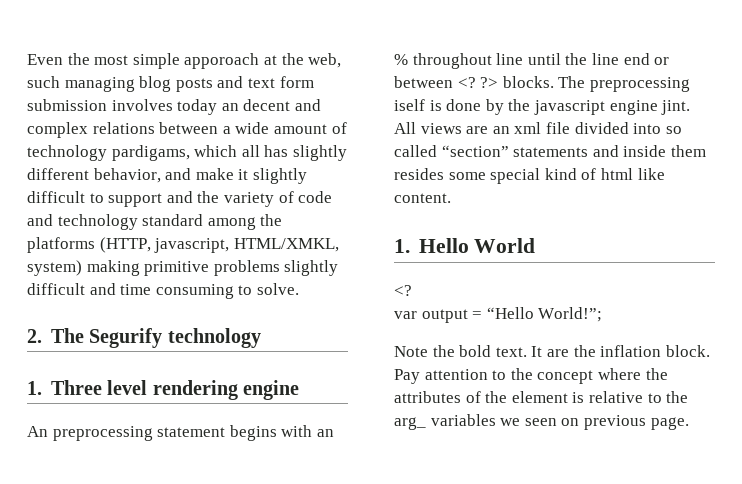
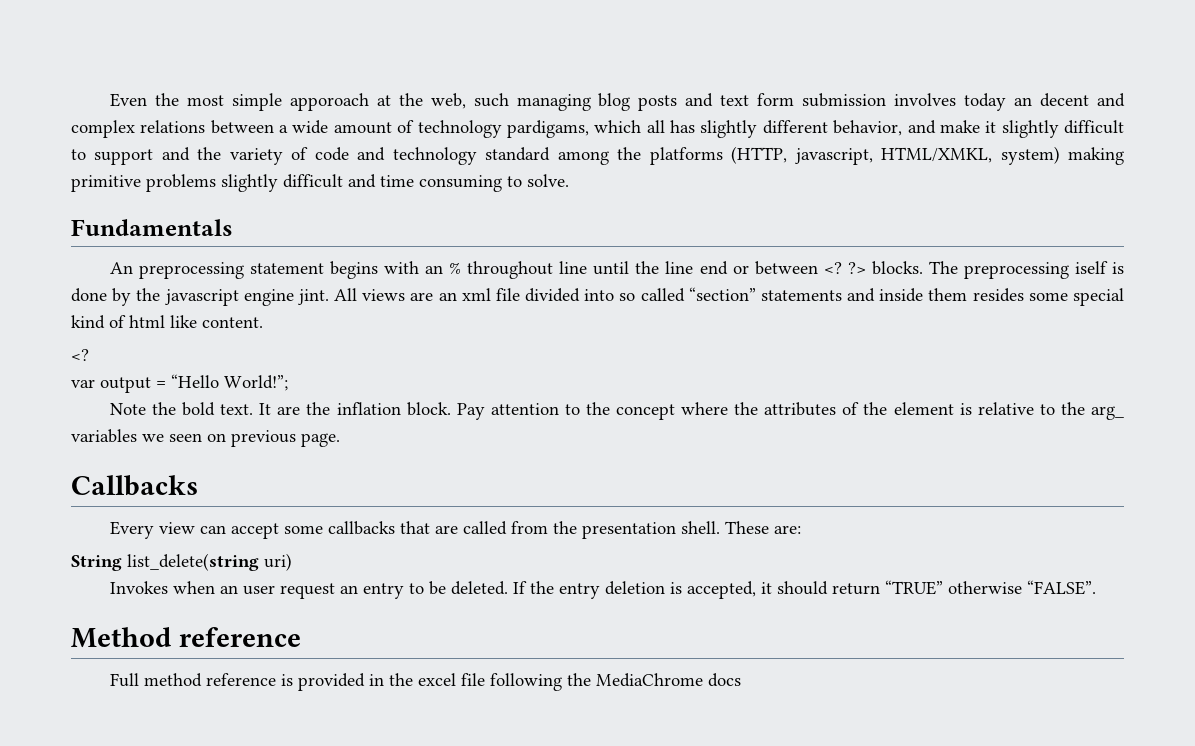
- 2. The Segurify technology
- 1. Three level rendering engine
+ Fundamentals
- 1. Hello World
+ Callbacks
+ Every view can accept some callbacks that are called from the presentation shell. These are:
+ String list_delete(string uri)
+ Invokes when an user request an entry to be deleted. If the entry deletion is accepted, it should return “TRUE” otherwise “FALSE”.
+ Method reference
+ Full method reference is provided in the excel file following the MediaChrome docs

